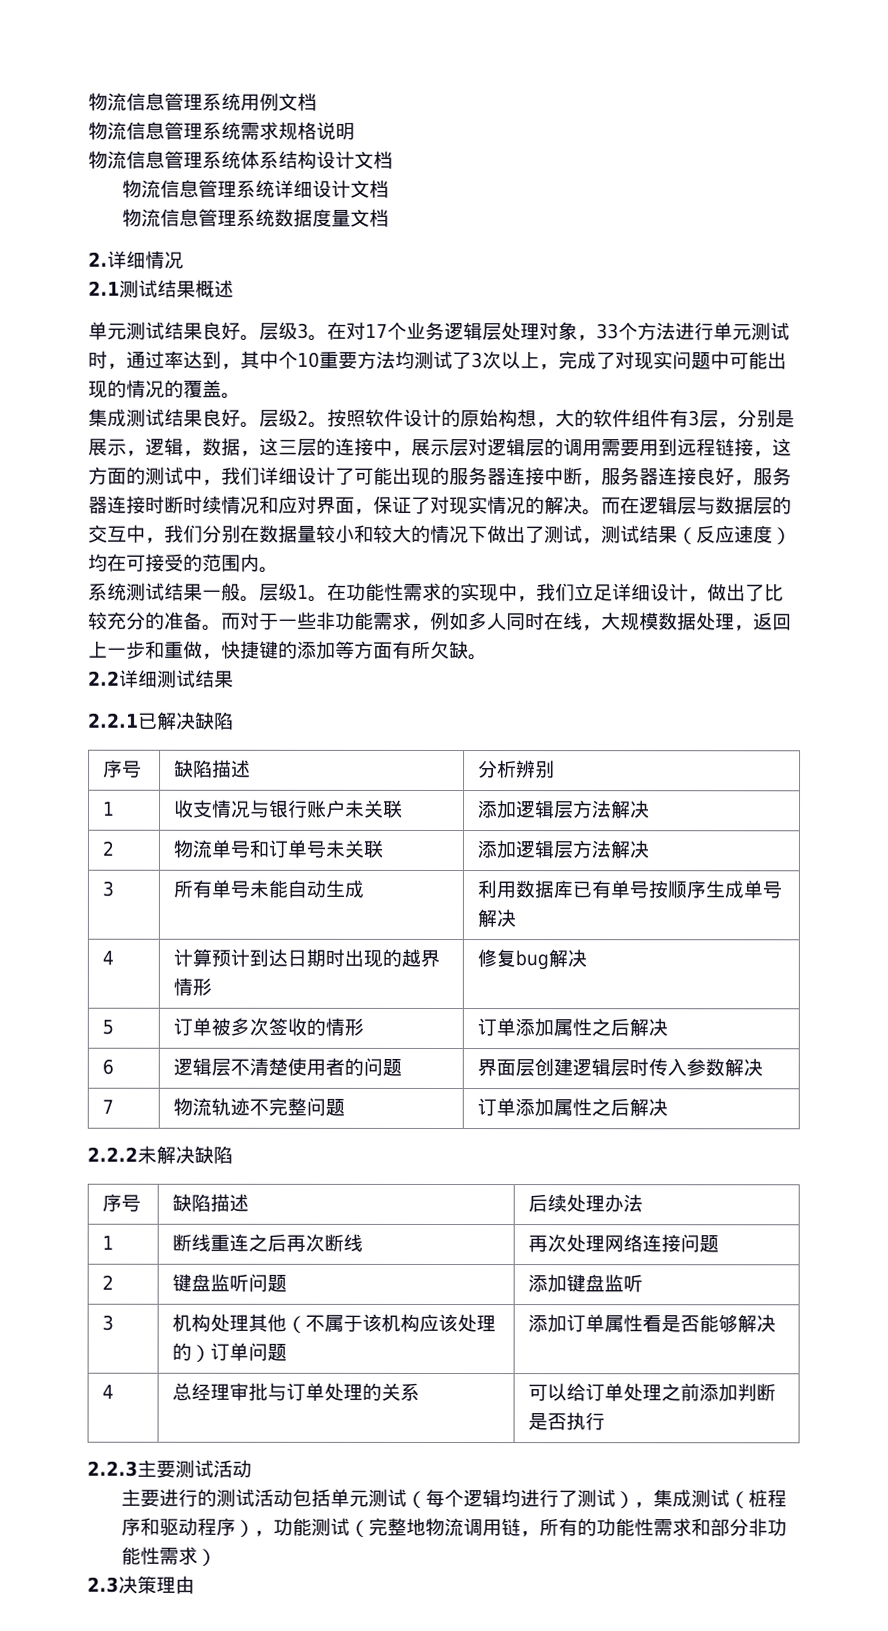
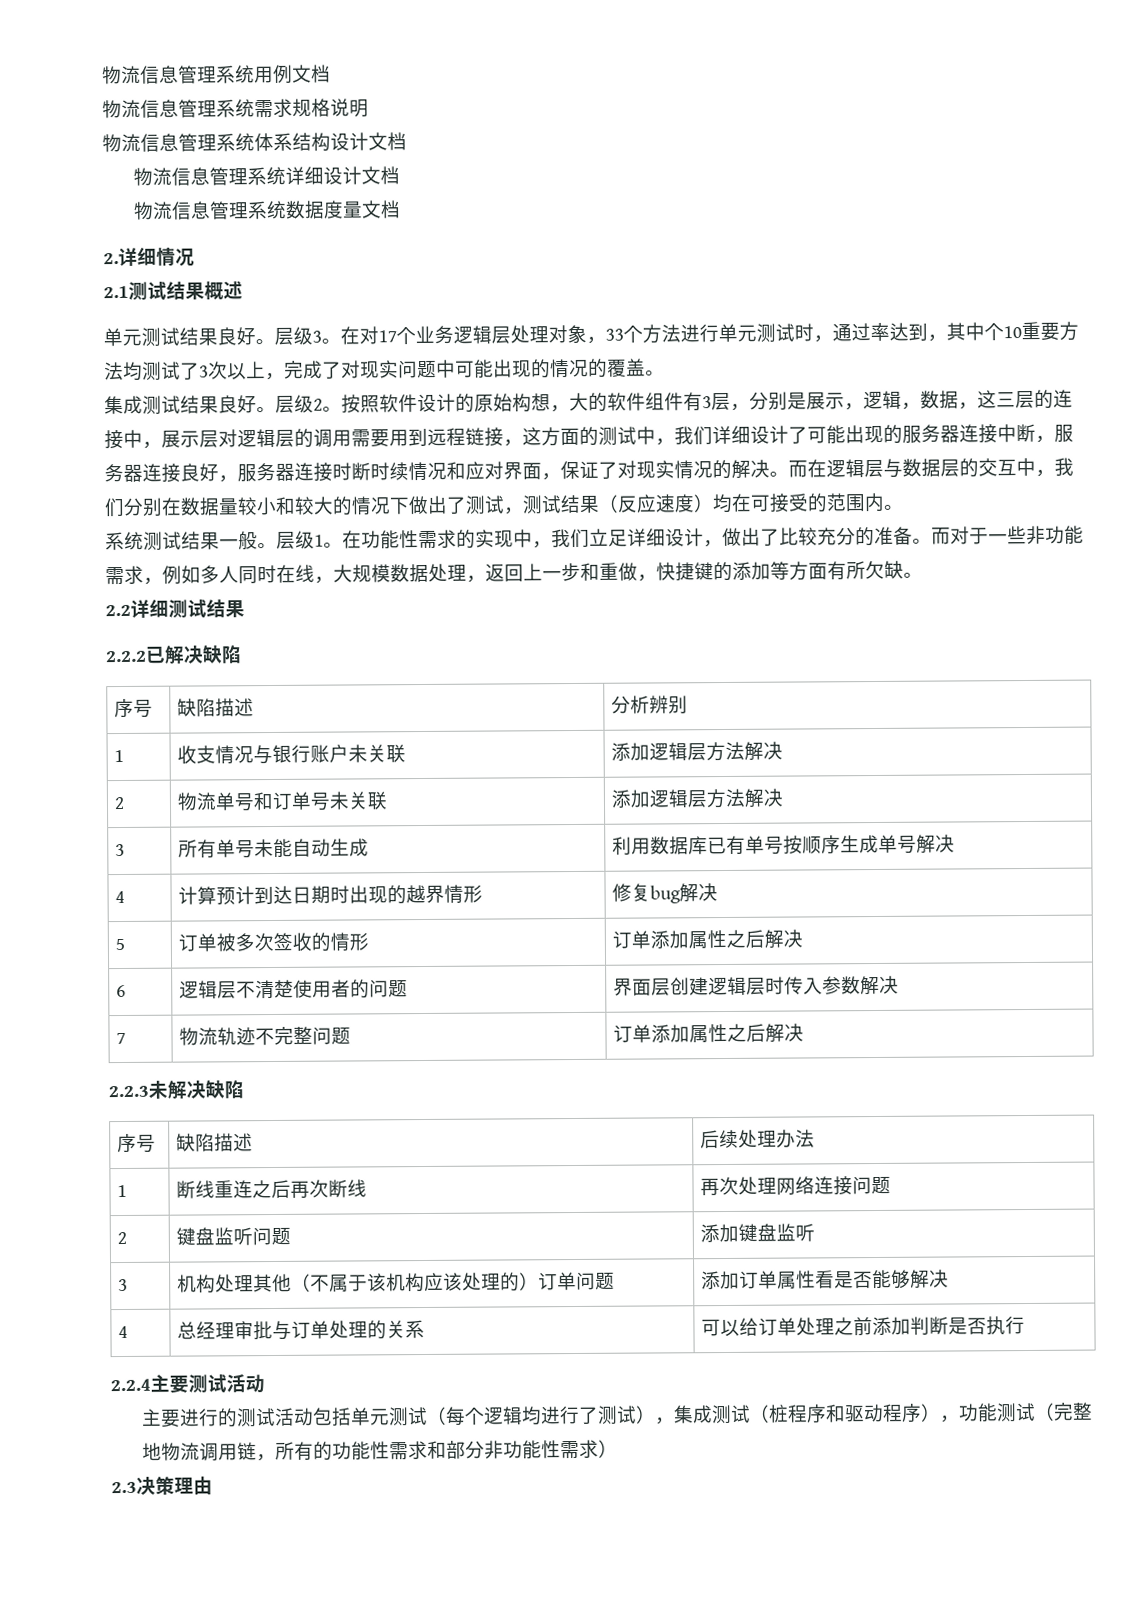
- 2.2.1已解决缺陷
+ 2.2.2已解决缺陷
- 2.2.2未解决缺陷
+ 2.2.3未解决缺陷
- 2.2.3主要测试活动
+ 2.2.4主要测试活动

